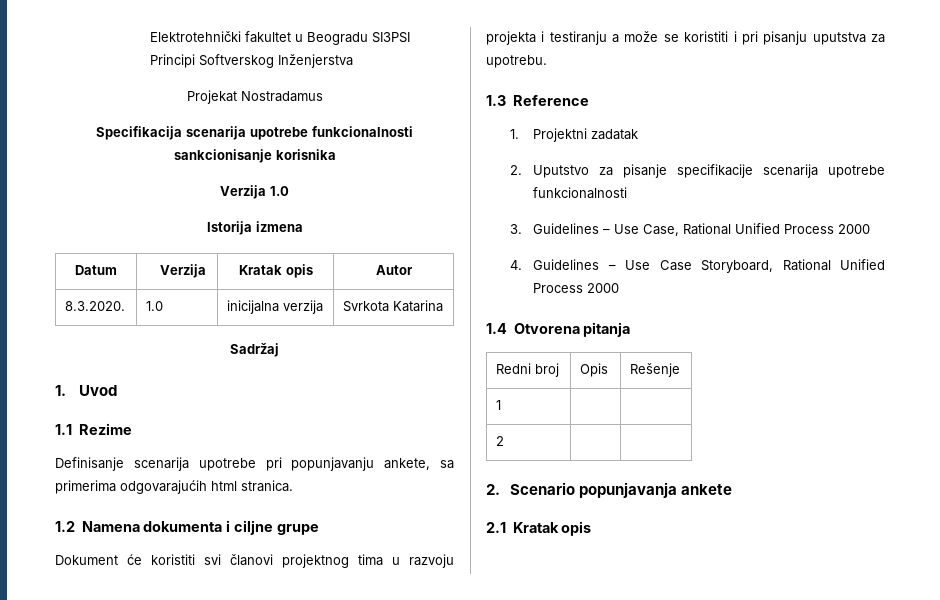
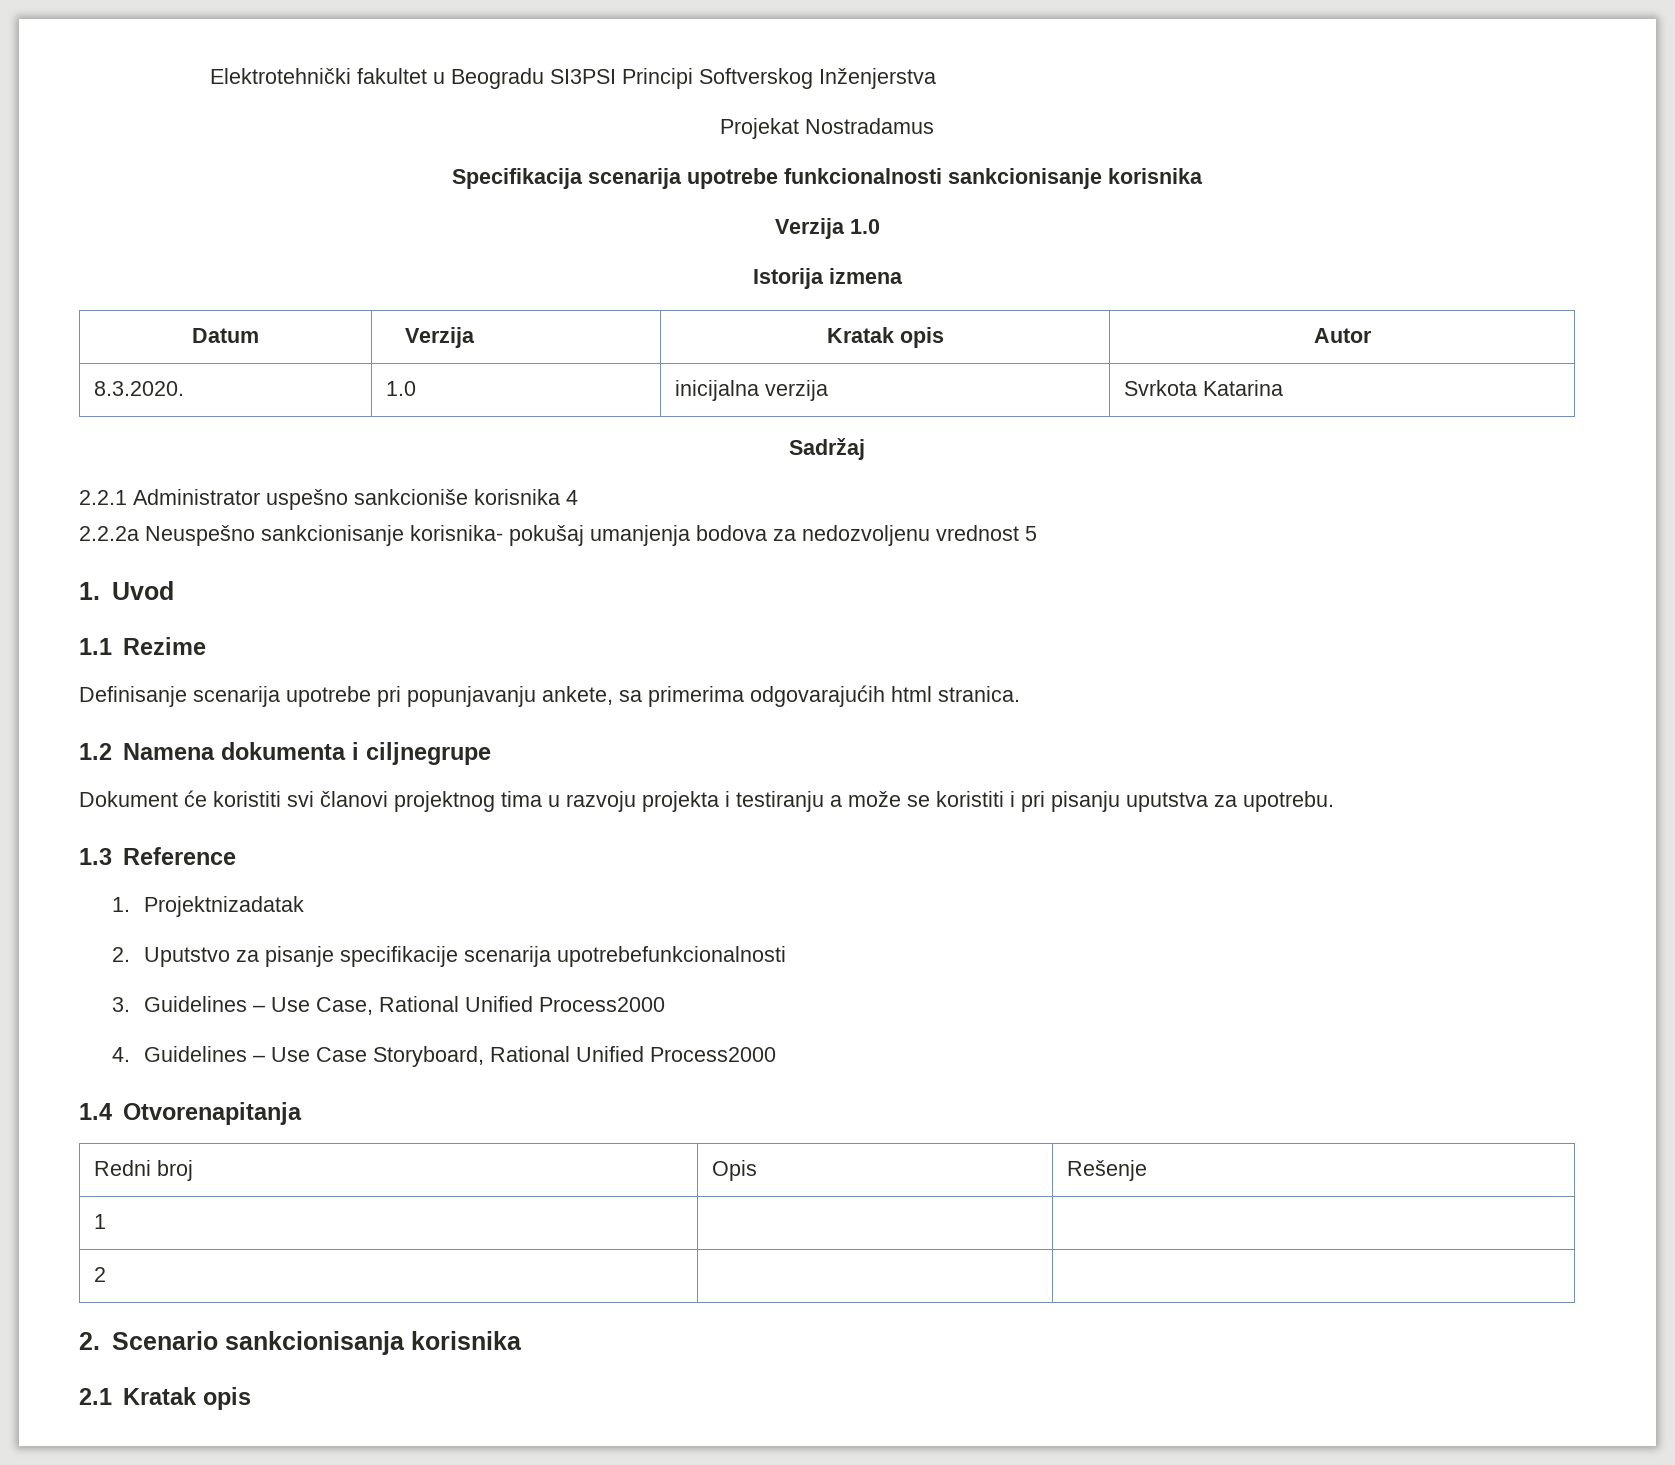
+ 2.2.1 Administrator uspešno sankcioniše korisnika 4
+ 2.2.2a Neuspešno sankcionisanje korisnika- pokušaj umanjenja bodova za nedozvoljenu vrednost 5
- 1.2 Namena dokumenta i ciljne grupe
+ 1.2 Namena dokumenta i ciljnegrupe
- 1. Projektni zadatak
+ 1. Projektnizadatak
- 2. Uputstvo za pisanje specifikacije scenarija upotrebe funkcionalnosti
+ 2. Uputstvo za pisanje specifikacije scenarija upotrebefunkcionalnosti
- 3. Guidelines – Use Case, Rational Unified Process 2000
+ 3. Guidelines – Use Case, Rational Unified Process2000
- 4. Guidelines – Use Case Storyboard, Rational Unified Process 2000
+ 4. Guidelines – Use Case Storyboard, Rational Unified Process2000
- 1.4 Otvorena pitanja
+ 1.4 Otvorenapitanja
- 2. Scenario popunjavanja ankete
+ 2. Scenario sankcionisanja korisnika

